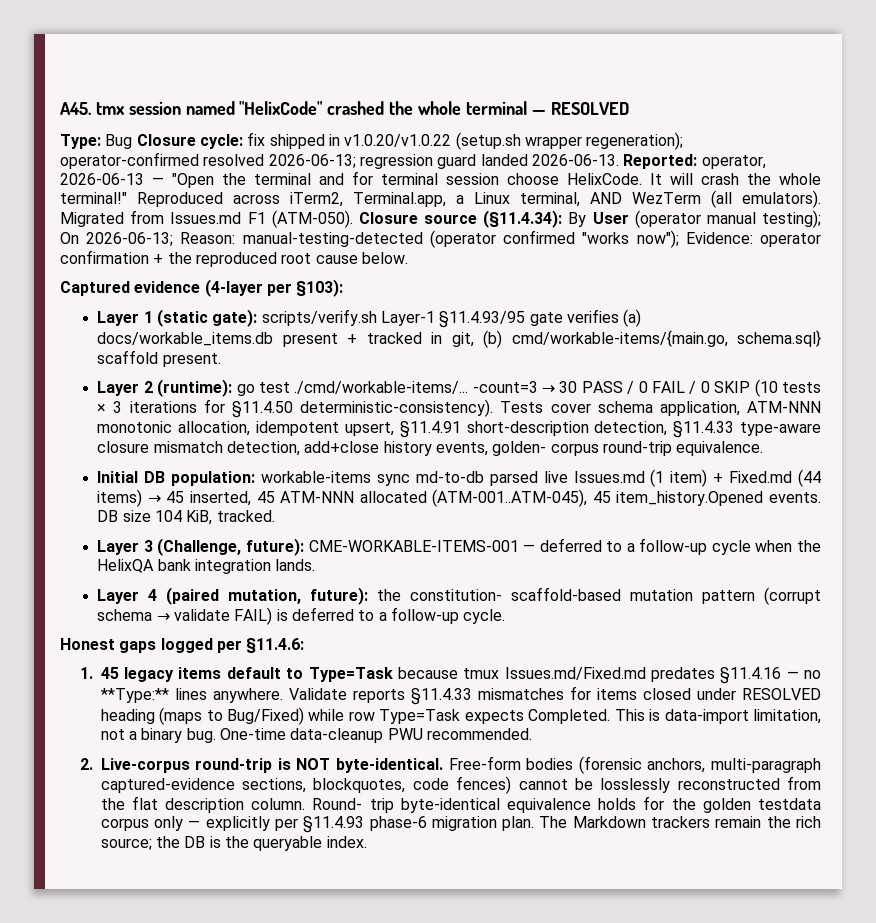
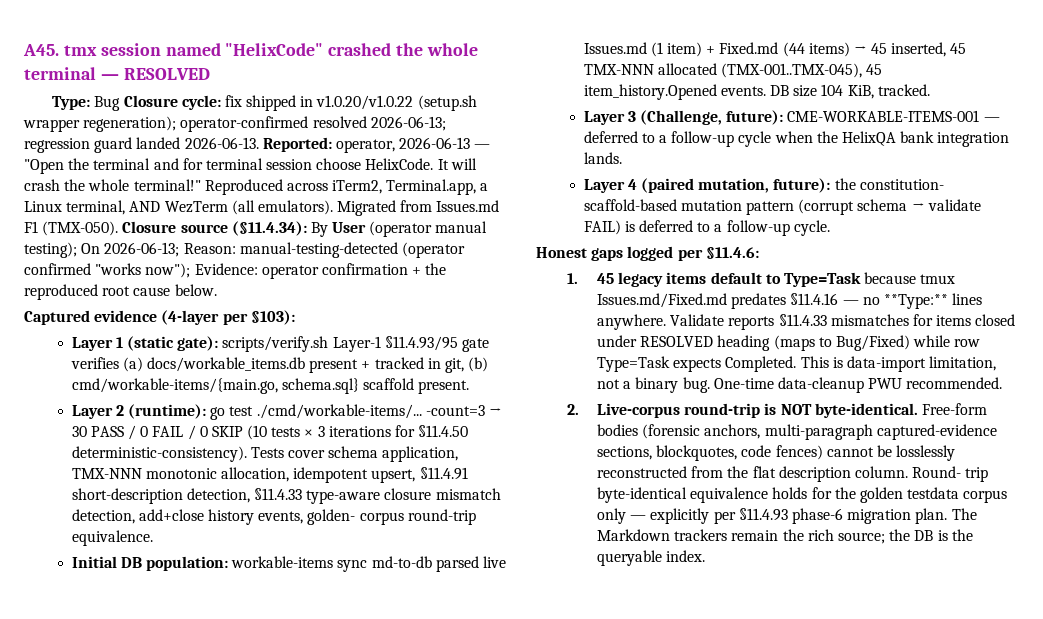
- Migrated from Issues.md F1 (ATM-050).
+ Migrated from Issues.md F1 (TMX-050).
- Tests cover schema application, ATM-NNN monotonic allocation, idempotent upsert, §11.4.91 short-description detection, §11.4.33 type-aware closure mismatch detection, add+close history events, golden- corpus round-trip equivalence.
+ Tests cover schema application, TMX-NNN monotonic allocation, idempotent upsert, §11.4.91 short-description detection, §11.4.33 type-aware closure mismatch detection, add+close history events, golden- corpus round-trip equivalence.
- Initial DB population: workable-items sync md-to-db parsed live Issues.md (1 item) + Fixed.md (44 items) → 45 inserted, 45 ATM-NNN allocated (ATM-001..ATM-045), 45 item_history.Opened events.
+ Initial DB population: workable-items sync md-to-db parsed live Issues.md (1 item) + Fixed.md (44 items) → 45 inserted, 45 TMX-NNN allocated (TMX-001..TMX-045), 45 item_history.Opened events.

